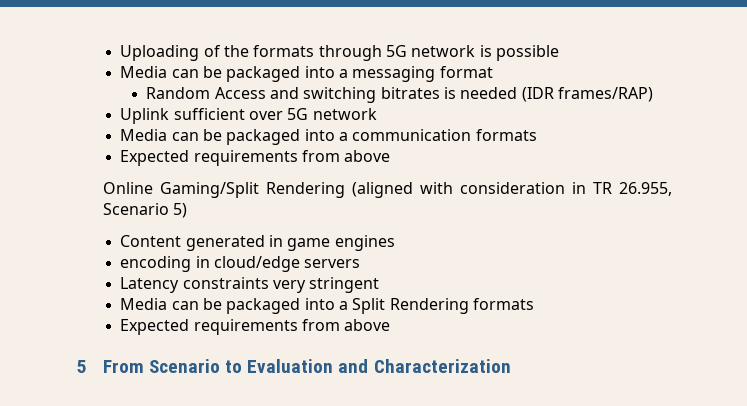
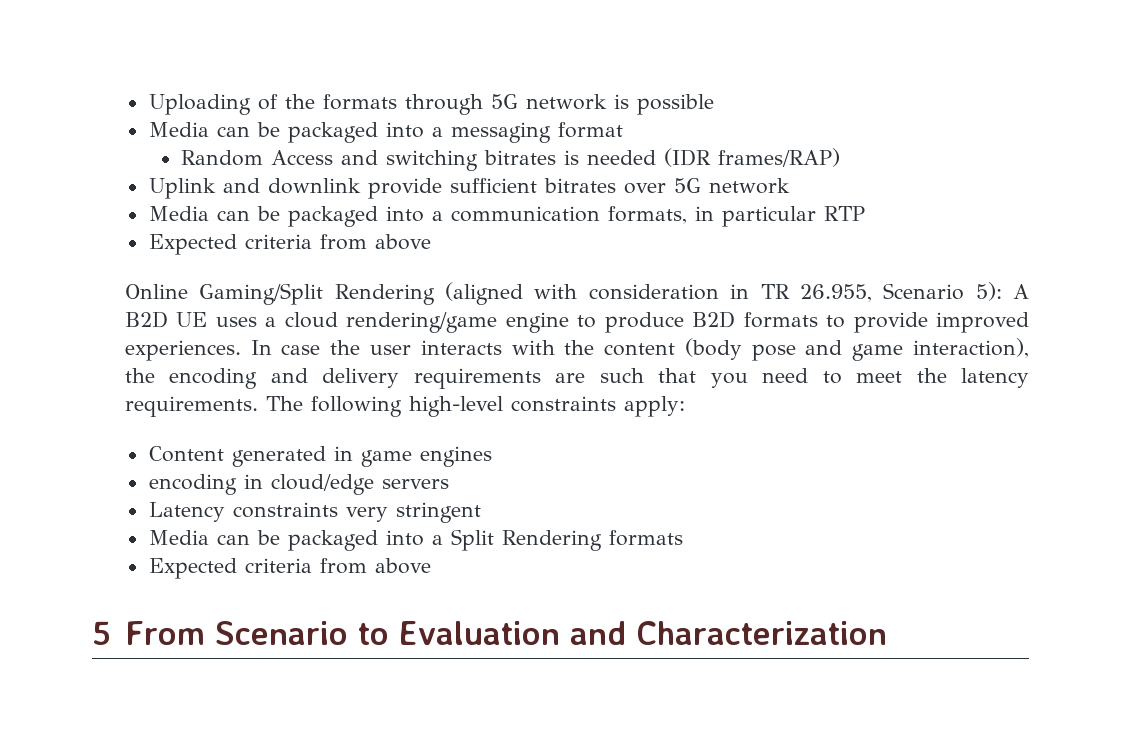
- Uplink sufficient over 5G network
+ Uplink and downlink provide sufficient bitrates over 5G network
- Media can be packaged into a communication formats
- Expected requirements from above
+ Media can be packaged into a communication formats, in particular RTP
+ Expected criteria from above
- Online Gaming/Split Rendering (aligned with consideration in TR 26.955, Scenario 5)
+ Online Gaming/Split Rendering (aligned with consideration in TR 26.955, Scenario 5): A B2D UE uses a cloud rendering/game engine to produce B2D formats to provide improved experiences. In case the user interacts with the content (body pose and game interaction), the encoding and delivery requirements are such that you need to meet the latency requirements. The following high-level constraints apply:
  Media can be packaged into a Split Rendering formats
- Expected requirements from above
+ Expected criteria from above

